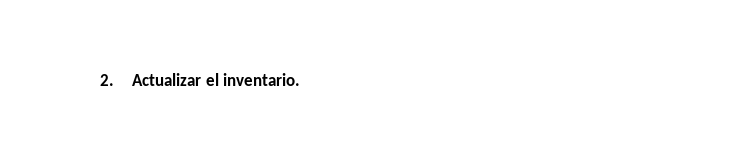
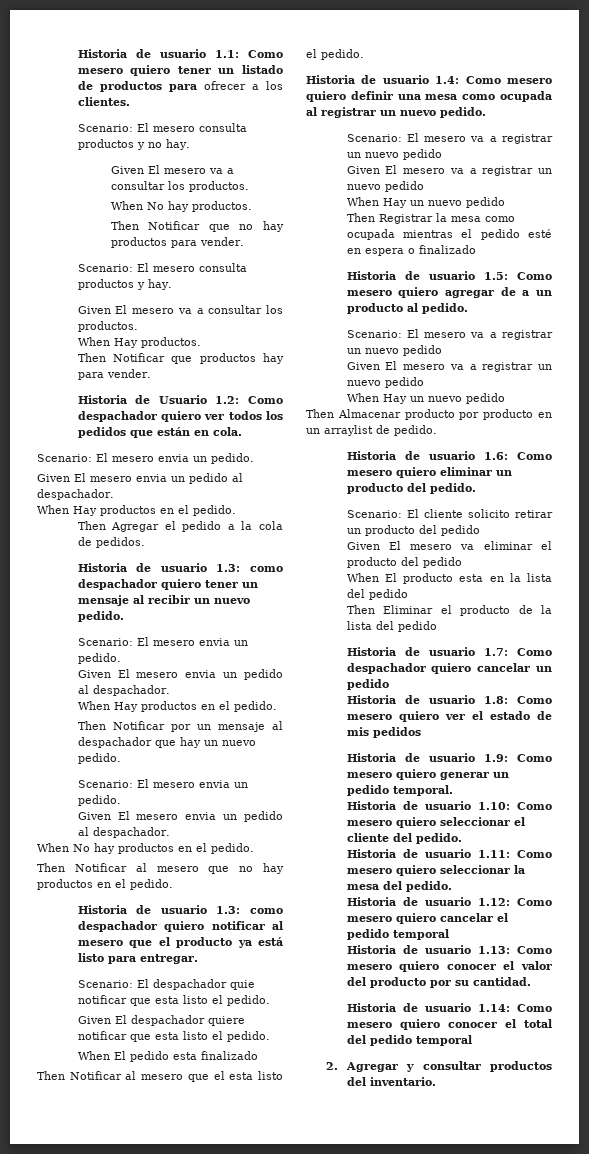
- 2. Actualizar el inventario.
+ Historia de usuario 1.1: Como mesero quiero tener un listado de productos para ofrecer a los clientes.
+ Scenario: El mesero consulta productos y no hay.
+ Given El mesero va a consultar los productos.
+ When No hay productos.
+ Then Notificar que no hay productos para vender.
+ Scenario: El mesero consulta productos y hay.
+ Given El mesero va a consultar los productos.
+ When Hay productos.
+ Then Notificar que productos hay para vender.
+ Historia de Usuario 1.2: Como despachador quiero ver todos los pedidos que están en cola.
+ Scenario: El mesero envia un pedido.
+ Given El mesero envia un pedido al despachador.
+ When Hay productos en el pedido.
+ Then Agregar el pedido a la cola de pedidos.
+ Historia de usuario 1.3: como despachador quiero tener un mensaje al recibir un nuevo pedido.
+ Scenario: El mesero envia un pedido.
+ Given El mesero envia un pedido al despachador.
+ When Hay productos en el pedido.
+ Then Notificar por un mensaje al despachador que hay un nuevo pedido.
+ Scenario: El mesero envia un pedido.
+ Given El mesero envia un pedido al despachador.
+ When No hay productos en el pedido.
+ Then Notificar al mesero que no hay productos en el pedido.
+ Historia de usuario 1.3: como despachador quiero notificar al mesero que el producto ya está listo para entregar.
+ Scenario: El despachador quie notificar que esta listo el pedido.
+ Given El despachador quiere notificar que esta listo el pedido.
+ When El pedido esta finalizado
+ Then Notificar al mesero que el esta listo el pedido.
+ Historia de usuario 1.4: Como mesero quiero definir una mesa como ocupada al registrar un nuevo pedido.
+ Scenario: El mesero va a registrar un nuevo pedido
+ Given El mesero va a registrar un nuevo pedido
+ When Hay un nuevo pedido
+ Then Registrar la mesa como ocupada mientras el pedido esté en espera o finalizado
+ Historia de usuario 1.5: Como mesero quiero agregar de a un producto al pedido.
+ Scenario: El mesero va a registrar un nuevo pedido
+ Given El mesero va a registrar un nuevo pedido
+ When Hay un nuevo pedido
+ Then Almacenar producto por producto en un arraylist de pedido.
+ Historia de usuario 1.6: Como mesero quiero eliminar un producto del pedido.
+ Scenario: El cliente solicito retirar un producto del pedido
+ Given El mesero va eliminar el producto del pedido
+ When El producto esta en la lista del pedido
+ Then Eliminar el producto de la lista del pedido
+ Historia de usuario 1.7: Como despachador quiero cancelar un pedido
+ Historia de usuario 1.8: Como mesero quiero ver el estado de mis pedidos
+ Historia de usuario 1.9: Como mesero quiero generar un pedido temporal.
+ Historia de usuario 1.10: Como mesero quiero seleccionar el cliente del pedido.
+ Historia de usuario 1.11: Como mesero quiero seleccionar la mesa del pedido.
+ Historia de usuario 1.12: Como mesero quiero cancelar el pedido temporal
+ Historia de usuario 1.13: Como mesero quiero conocer el valor del producto por su cantidad.
+ Historia de usuario 1.14: Como mesero quiero conocer el total del pedido temporal
+ 2. Agregar y consultar productos del inventario.

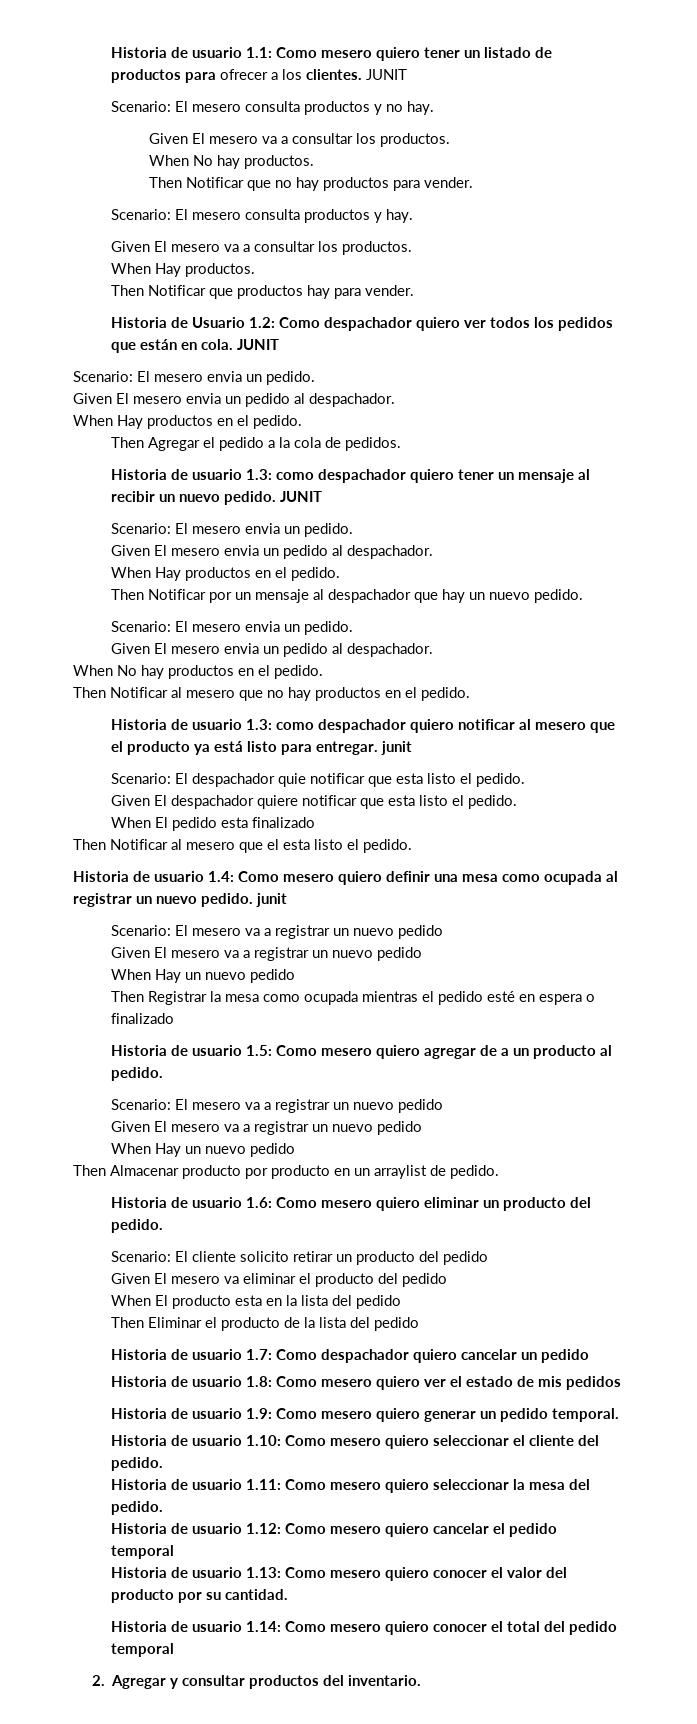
- Historia de usuario 1.1: Como mesero quiero tener un listado de productos para ofrecer a los clientes.
+ Historia de usuario 1.1: Como mesero quiero tener un listado de productos para ofrecer a los clientes. JUNIT
- Historia de Usuario 1.2: Como despachador quiero ver todos los pedidos que están en cola.
+ Historia de Usuario 1.2: Como despachador quiero ver todos los pedidos que están en cola. JUNIT
- Historia de usuario 1.3: como despachador quiero tener un mensaje al recibir un nuevo pedido.
+ Historia de usuario 1.3: como despachador quiero tener un mensaje al recibir un nuevo pedido. JUNIT
- Historia de usuario 1.3: como despachador quiero notificar al mesero que el producto ya está listo para entregar.
+ Historia de usuario 1.3: como despachador quiero notificar al mesero que el producto ya está listo para entregar. junit
- Historia de usuario 1.4: Como mesero quiero definir una mesa como ocupada al registrar un nuevo pedido.
+ Historia de usuario 1.4: Como mesero quiero definir una mesa como ocupada al registrar un nuevo pedido. junit

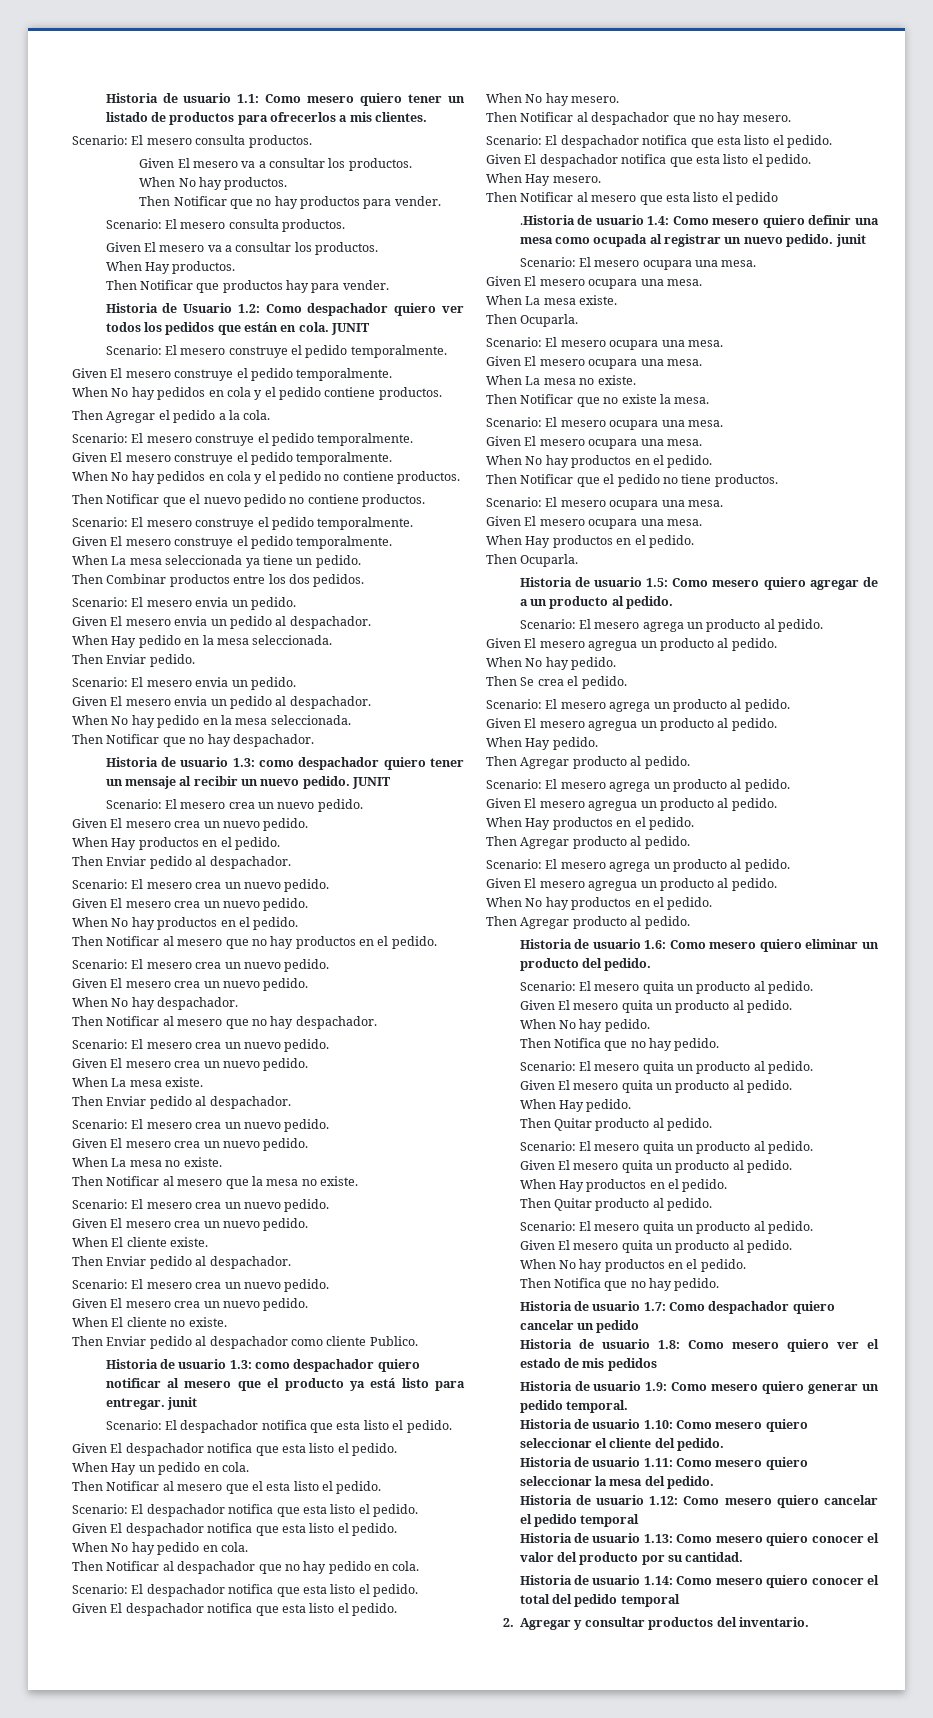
- Historia de usuario 1.1: Como mesero quiero tener un listado de productos para ofrecer a los clientes. JUNIT
- Scenario: El mesero consulta productos y no hay.
+ Historia de usuario 1.1: Como mesero quiero tener un listado de productos para ofrecerlos a mis clientes.
+ Scenario: El mesero consulta productos.
  Then Notificar que no hay productos para vender.
- Scenario: El mesero consulta productos y hay.
+ Scenario: El mesero consulta productos.
  Historia de Usuario 1.2: Como despachador quiero ver todos los pedidos que están en cola. JUNIT
+ Scenario: El mesero construye el pedido temporalmente.
+ Given El mesero construye el pedido temporalmente.
+ When No hay pedidos en cola y el pedido contiene productos.
+ Then Agregar el pedido a la cola.
+ Scenario: El mesero construye el pedido temporalmente.
+ Given El mesero construye el pedido temporalmente.
+ When No hay pedidos en cola y el pedido no contiene productos.
+ Then Notificar que el nuevo pedido no contiene productos.
+ Scenario: El mesero construye el pedido temporalmente.
+ Given El mesero construye el pedido temporalmente.
+ When La mesa seleccionada ya tiene un pedido.
+ Then Combinar productos entre los dos pedidos.
  Scenario: El mesero envia un pedido.
  Given El mesero envia un pedido al despachador.
- When Hay productos en el pedido.
- Then Agregar el pedido a la cola de pedidos.
+ When Hay pedido en la mesa seleccionada.
+ Then Enviar pedido.
+ Scenario: El mesero envia un pedido.
+ Given El mesero envia un pedido al despachador.
+ When No hay pedido en la mesa seleccionada.
+ Then Notificar que no hay despachador.
  Historia de usuario 1.3: como despachador quiero tener un mensaje al recibir un nuevo pedido. JUNIT
- Scenario: El mesero envia un pedido.
- Given El mesero envia un pedido al despachador.
+ Scenario: El mesero crea un nuevo pedido.
+ Given El mesero crea un nuevo pedido.
  When Hay productos en el pedido.
- Then Notificar por un mensaje al despachador que hay un nuevo pedido.
- Scenario: El mesero envia un pedido.
- Given El mesero envia un pedido al despachador.
+ Then Enviar pedido al despachador.
+ Scenario: El mesero crea un nuevo pedido.
+ Given El mesero crea un nuevo pedido.
  Then Notificar al mesero que no hay productos en el pedido.
+ Scenario: El mesero crea un nuevo pedido.
+ Given El mesero crea un nuevo pedido.
+ When No hay despachador.
+ Then Notificar al mesero que no hay despachador.
+ Scenario: El mesero crea un nuevo pedido.
+ Given El mesero crea un nuevo pedido.
+ When La mesa existe.
+ Then Enviar pedido al despachador.
+ Scenario: El mesero crea un nuevo pedido.
+ Given El mesero crea un nuevo pedido.
+ When La mesa no existe.
+ Then Notificar al mesero que la mesa no existe.
+ Scenario: El mesero crea un nuevo pedido.
+ Given El mesero crea un nuevo pedido.
+ When El cliente existe.
+ Then Enviar pedido al despachador.
+ Scenario: El mesero crea un nuevo pedido.
+ Given El mesero crea un nuevo pedido.
+ When El cliente no existe.
+ Then Enviar pedido al despachador como cliente Publico.
  Historia de usuario 1.3: como despachador quiero notificar al mesero que el producto ya está listo para entregar. junit
- Scenario: El despachador quie notificar que esta listo el pedido.
- Given El despachador quiere notificar que esta listo el pedido.
- When El pedido esta finalizado
+ Scenario: El despachador notifica que esta listo el pedido.
+ Given El despachador notifica que esta listo el pedido.
+ When Hay un pedido en cola.
  Then Notificar al mesero que el esta listo el pedido.
- Historia de usuario 1.4: Como mesero quiero definir una mesa como ocupada al registrar un nuevo pedido. junit
- Scenario: El mesero va a registrar un nuevo pedido
- Given El mesero va a registrar un nuevo pedido
- When Hay un nuevo pedido
- Then Registrar la mesa como ocupada mientras el pedido esté en espera o finalizado
+ Scenario: El despachador notifica que esta listo el pedido.
+ Given El despachador notifica que esta listo el pedido.
+ When No hay pedido en cola.
+ Then Notificar al despachador que no hay pedido en cola.
+ Scenario: El despachador notifica que esta listo el pedido.
+ Given El despachador notifica que esta listo el pedido.
+ When No hay mesero.
+ Then Notificar al despachador que no hay mesero.
+ Scenario: El despachador notifica que esta listo el pedido.
+ Given El despachador notifica que esta listo el pedido.
+ When Hay mesero.
+ Then Notificar al mesero que esta listo el pedido
+ .Historia de usuario 1.4: Como mesero quiero definir una mesa como ocupada al registrar un nuevo pedido. junit
+ Scenario: El mesero ocupara una mesa.
+ Given El mesero ocupara una mesa.
+ When La mesa existe.
+ Then Ocuparla.
+ Scenario: El mesero ocupara una mesa.
+ Given El mesero ocupara una mesa.
+ When La mesa no existe.
+ Then Notificar que no existe la mesa.
+ Scenario: El mesero ocupara una mesa.
+ Given El mesero ocupara una mesa.
+ When No hay productos en el pedido.
+ Then Notificar que el pedido no tiene productos.
+ Scenario: El mesero ocupara una mesa.
+ Given El mesero ocupara una mesa.
+ When Hay productos en el pedido.
+ Then Ocuparla.
  Historia de usuario 1.5: Como mesero quiero agregar de a un producto al pedido.
- Scenario: El mesero va a registrar un nuevo pedido
- Given El mesero va a registrar un nuevo pedido
- When Hay un nuevo pedido
- Then Almacenar producto por producto en un arraylist de pedido.
+ Scenario: El mesero agrega un producto al pedido.
+ Given El mesero agregua un producto al pedido.
+ When No hay pedido.
+ Then Se crea el pedido.
+ Scenario: El mesero agrega un producto al pedido.
+ Given El mesero agregua un producto al pedido.
+ When Hay pedido.
+ Then Agregar producto al pedido.
+ Scenario: El mesero agrega un producto al pedido.
+ Given El mesero agregua un producto al pedido.
+ When Hay productos en el pedido.
+ Then Agregar producto al pedido.
+ Scenario: El mesero agrega un producto al pedido.
+ Given El mesero agregua un producto al pedido.
+ When No hay productos en el pedido.
+ Then Agregar producto al pedido.
  Historia de usuario 1.6: Como mesero quiero eliminar un producto del pedido.
- Scenario: El cliente solicito retirar un producto del pedido
- Given El mesero va eliminar el producto del pedido
- When El producto esta en la lista del pedido
- Then Eliminar el producto de la lista del pedido
+ Scenario: El mesero quita un producto al pedido.
+ Given El mesero quita un producto al pedido.
+ When No hay pedido.
+ Then Notifica que no hay pedido.
+ Scenario: El mesero quita un producto al pedido.
+ Given El mesero quita un producto al pedido.
+ When Hay pedido.
+ Then Quitar producto al pedido.
+ Scenario: El mesero quita un producto al pedido.
+ Given El mesero quita un producto al pedido.
+ When Hay productos en el pedido.
+ Then Quitar producto al pedido.
+ Scenario: El mesero quita un producto al pedido.
+ Given El mesero quita un producto al pedido.
+ When No hay productos en el pedido.
+ Then Notifica que no hay pedido.

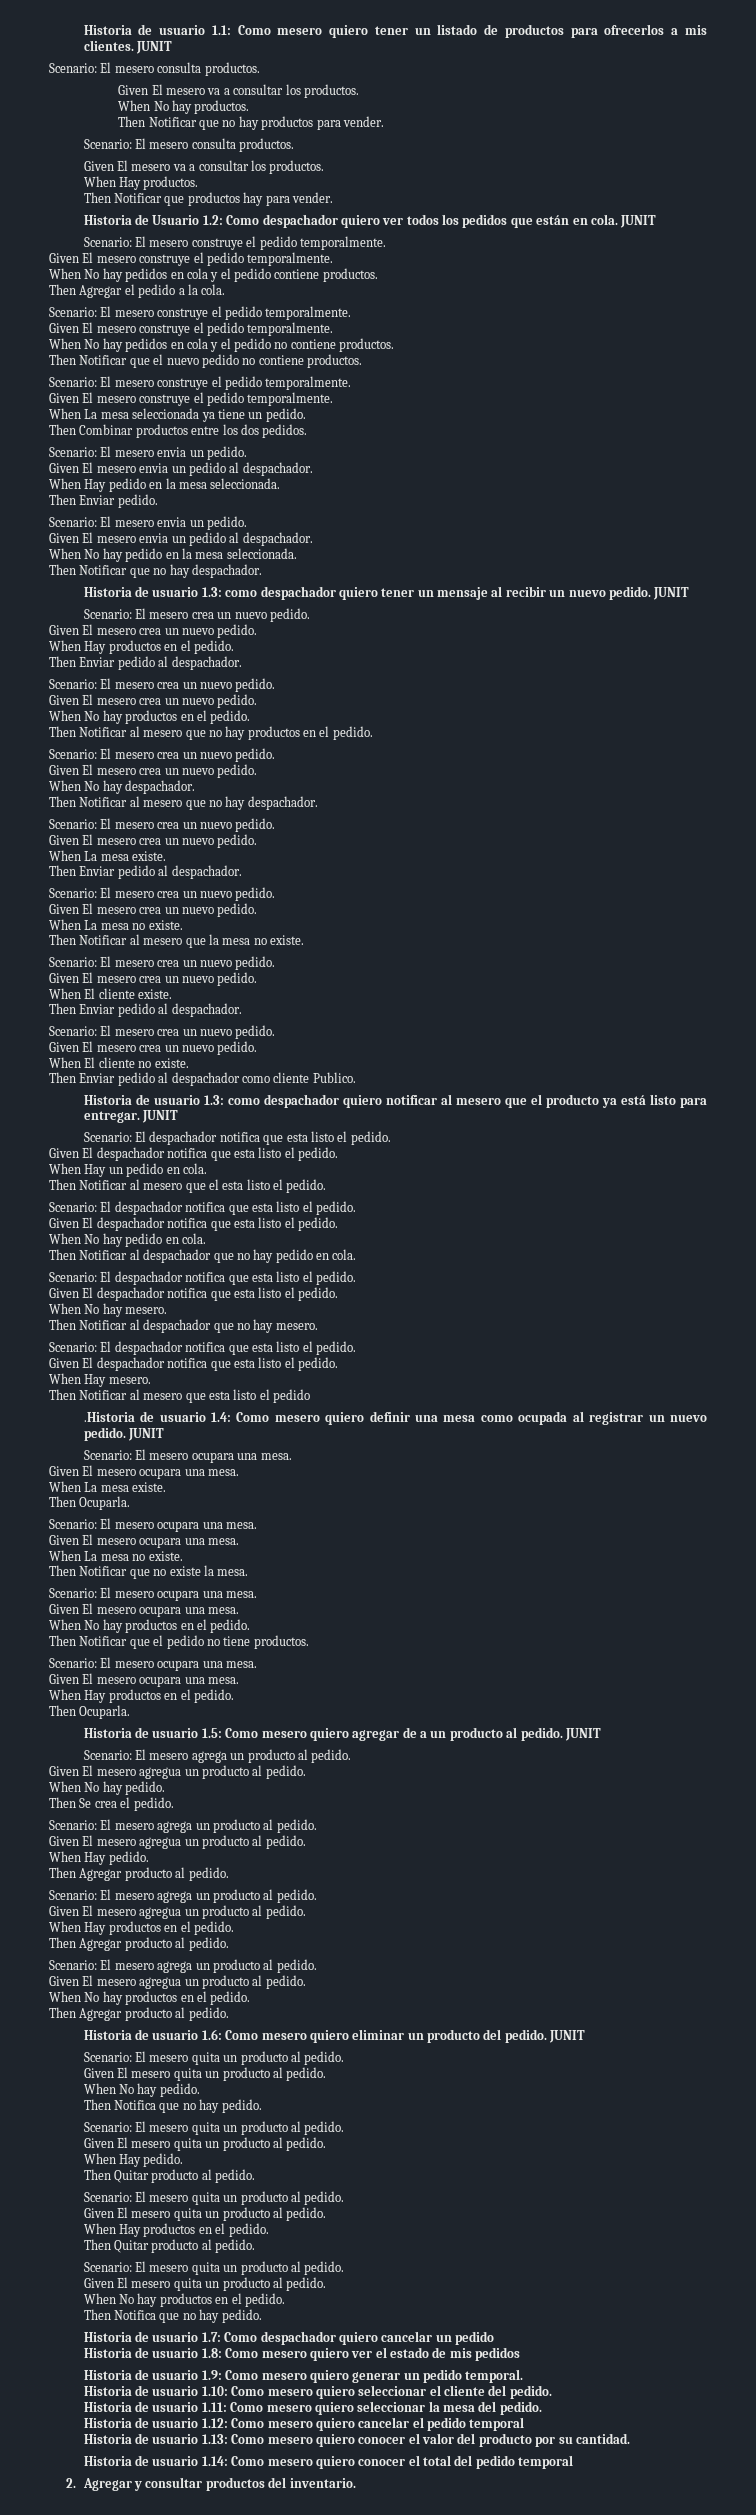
- Historia de usuario 1.1: Como mesero quiero tener un listado de productos para ofrecerlos a mis clientes.
+ Historia de usuario 1.1: Como mesero quiero tener un listado de productos para ofrecerlos a mis clientes. JUNIT
- Historia de usuario 1.3: como despachador quiero notificar al mesero que el producto ya está listo para entregar. junit
+ Historia de usuario 1.3: como despachador quiero notificar al mesero que el producto ya está listo para entregar. JUNIT
- .Historia de usuario 1.4: Como mesero quiero definir una mesa como ocupada al registrar un nuevo pedido. junit
+ .Historia de usuario 1.4: Como mesero quiero definir una mesa como ocupada al registrar un nuevo pedido. JUNIT
- Historia de usuario 1.5: Como mesero quiero agregar de a un producto al pedido.
+ Historia de usuario 1.5: Como mesero quiero agregar de a un producto al pedido. JUNIT
- Historia de usuario 1.6: Como mesero quiero eliminar un producto del pedido.
+ Historia de usuario 1.6: Como mesero quiero eliminar un producto del pedido. JUNIT

